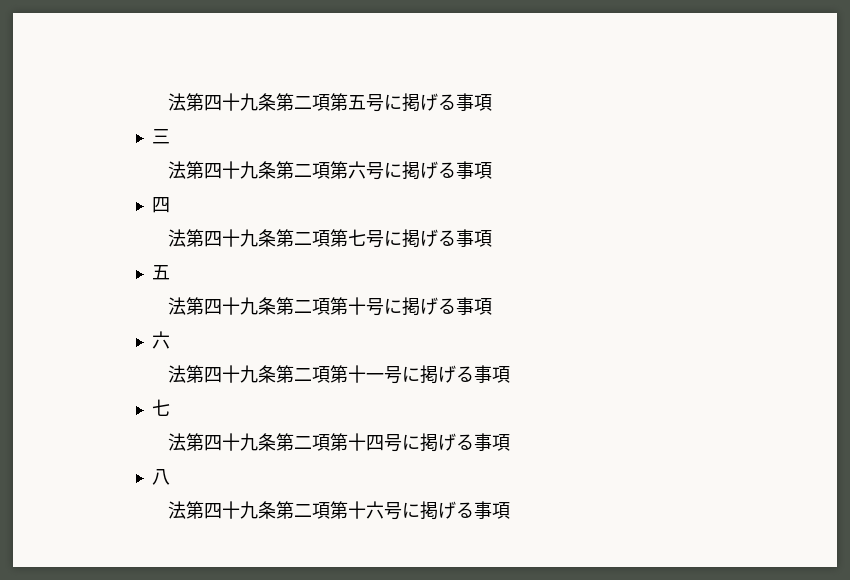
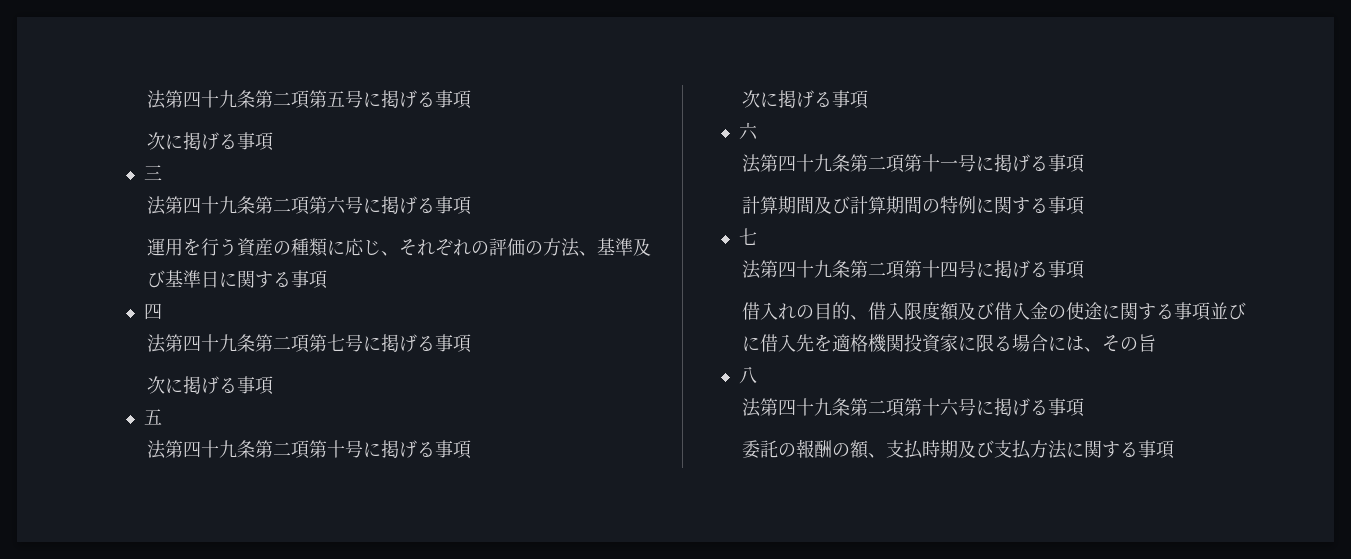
  法第四十九条第二項第五号に掲げる事項
+ 次に掲げる事項
+ 運用を行う資産の種類に応じ、それぞれの評価の方法、基準及び基準日に関する事項
  法第四十九条第二項第七号に掲げる事項
+ 次に掲げる事項
  法第四十九条第二項第十号に掲げる事項
+ 次に掲げる事項
+ 計算期間及び計算期間の特例に関する事項
+ 借入れの目的、借入限度額及び借入金の使途に関する事項並びに借入先を適格機関投資家に限る場合には、その旨
+ 委託の報酬の額、支払時期及び支払方法に関する事項

